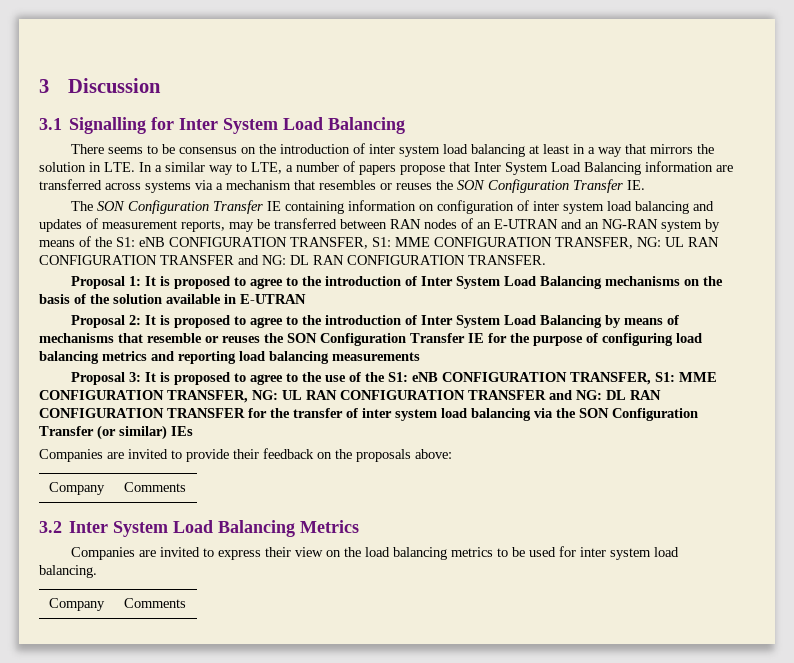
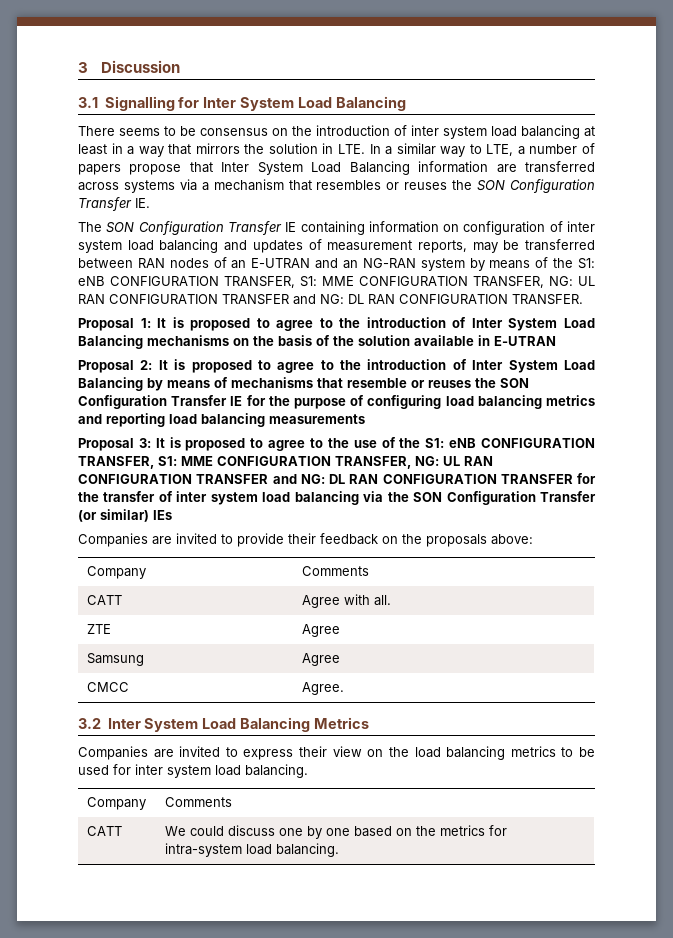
+ CATT | Agree with all.
+ ZTE | Agree
+ Samsung | Agree
+ CMCC | Agree.
+ CATT | We could discuss one by one based on the metrics for intra-system load balancing.

